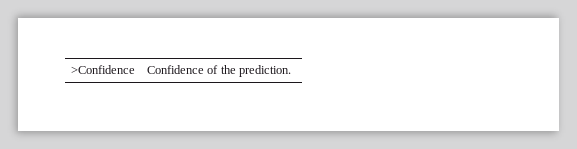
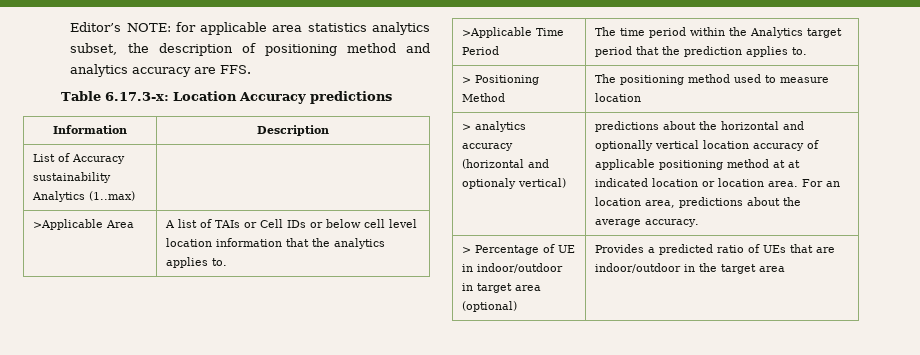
- >Confidence | Confidence of the prediction.
+ Editor’s NOTE: for applicable area statistics analytics subset, the description of positioning method and analytics accuracy are FFS.
+ Table 6.17.3-x: Location Accuracy predictions
+ Information | Description
+ List of Accuracy sustainability Analytics (1..max) |
+ >Applicable Area | A list of TAIs or Cell IDs or below cell level location information that the analytics applies to.
+ >Applicable Time Period | The time period within the Analytics target period that the prediction applies to.
+ > Positioning Method | The positioning method used to measure location
+ > analytics accuracy (horizontal and optionaly vertical) | predictions about the horizontal and optionally vertical location accuracy of applicable positioning method at at indicated location or location area. For an location area, predictions about the average accuracy.
+ > Percentage of UE in indoor/outdoor in target area (optional) | Provides a predicted ratio of UEs that are indoor/outdoor in the target area

